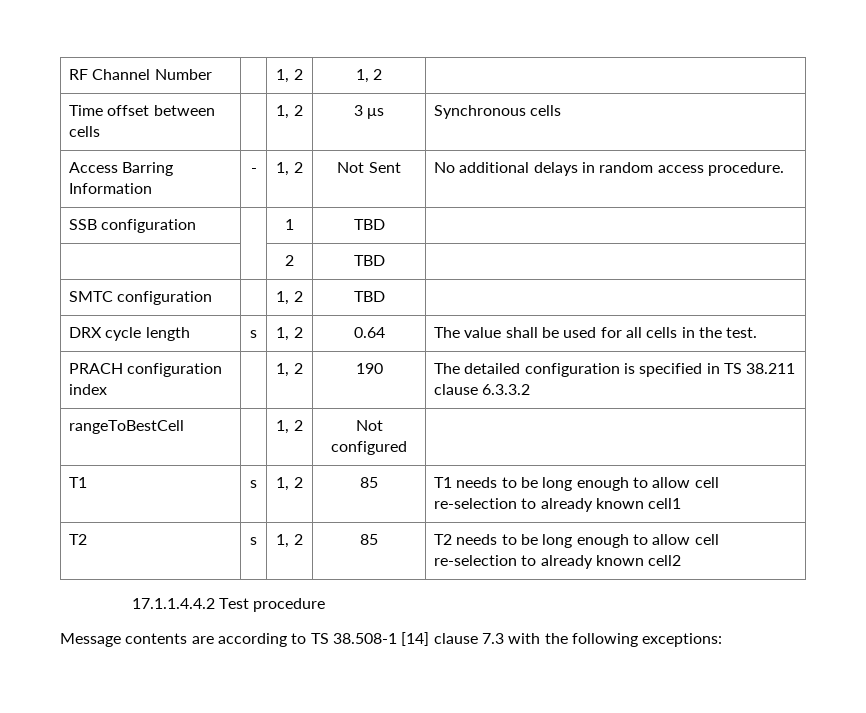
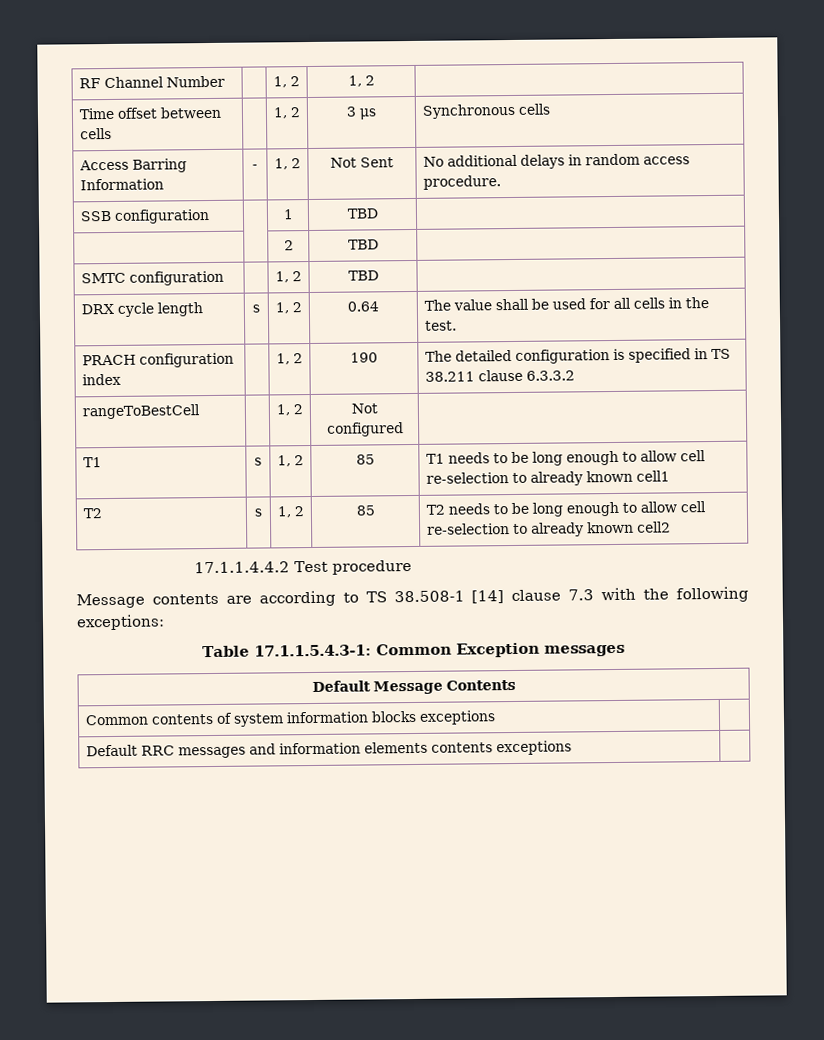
+ Table 17.1.1.5.4.3-1: Common Exception messages
+ Default Message Contents
+ Common contents of system information blocks exceptions |
+ Default RRC messages and information elements contents exceptions |

